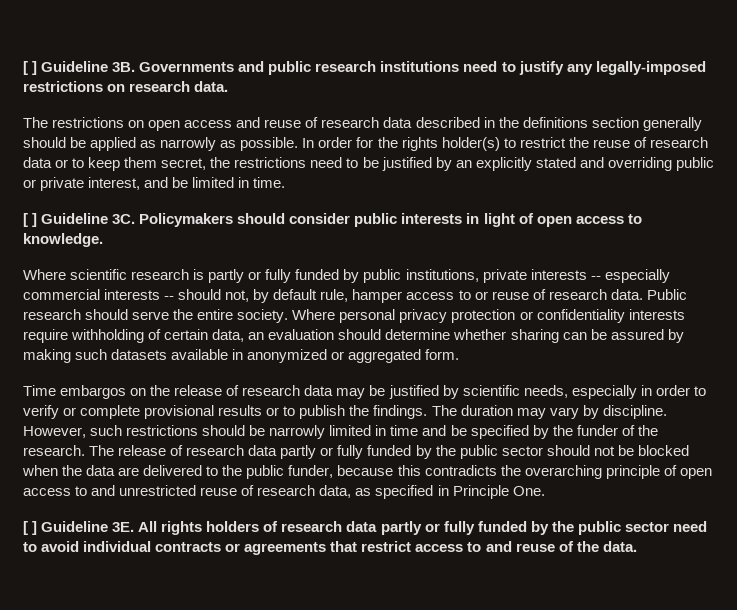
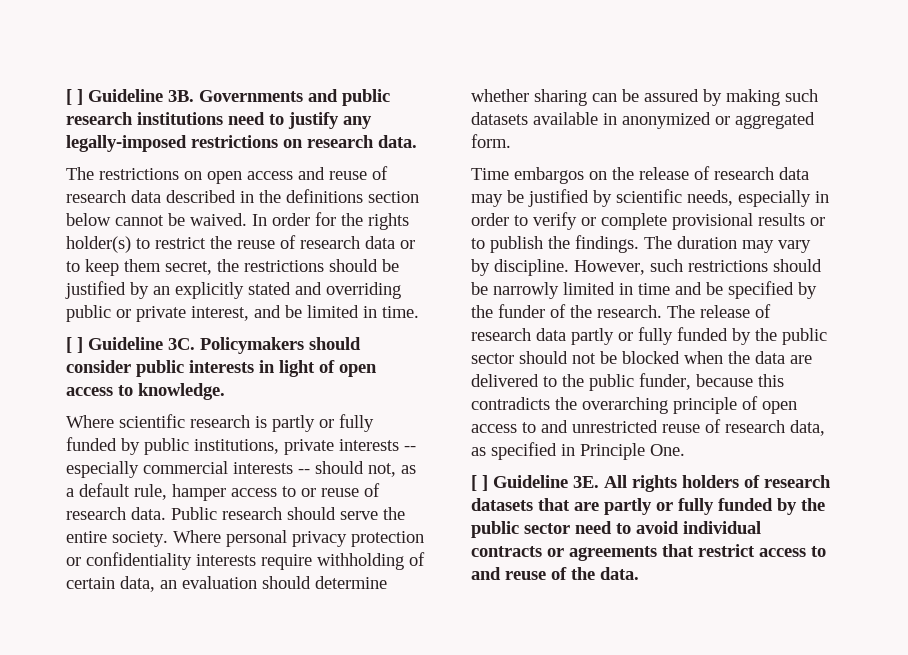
- The restrictions on open access and reuse of research data described in the definitions section generally should be applied as narrowly as possible.
+ The restrictions on open access and reuse of research data described in the definitions section below cannot be waived.
- In order for the rights holder(s) to restrict the reuse of research data or to keep them secret, the restrictions need to be justified by an explicitly stated and overriding public or private interest, and be limited in time.
+ In order for the rights holder(s) to restrict the reuse of research data or to keep them secret, the restrictions should be justified by an explicitly stated and overriding public or private interest, and be limited in time.
- Where scientific research is partly or fully funded by public institutions, private interests -- especially commercial interests -- should not, by default rule, hamper access to or reuse of research data.
+ Where scientific research is partly or fully funded by public institutions, private interests -- especially commercial interests -- should not, as a default rule, hamper access to or reuse of research data.
- All rights holders of research data partly or fully funded by the public sector need to avoid individual contracts or agreements that restrict access to and reuse of the data.
+ All rights holders of research datasets that are partly or fully funded by the public sector need to avoid individual contracts or agreements that restrict access to and reuse of the data.

